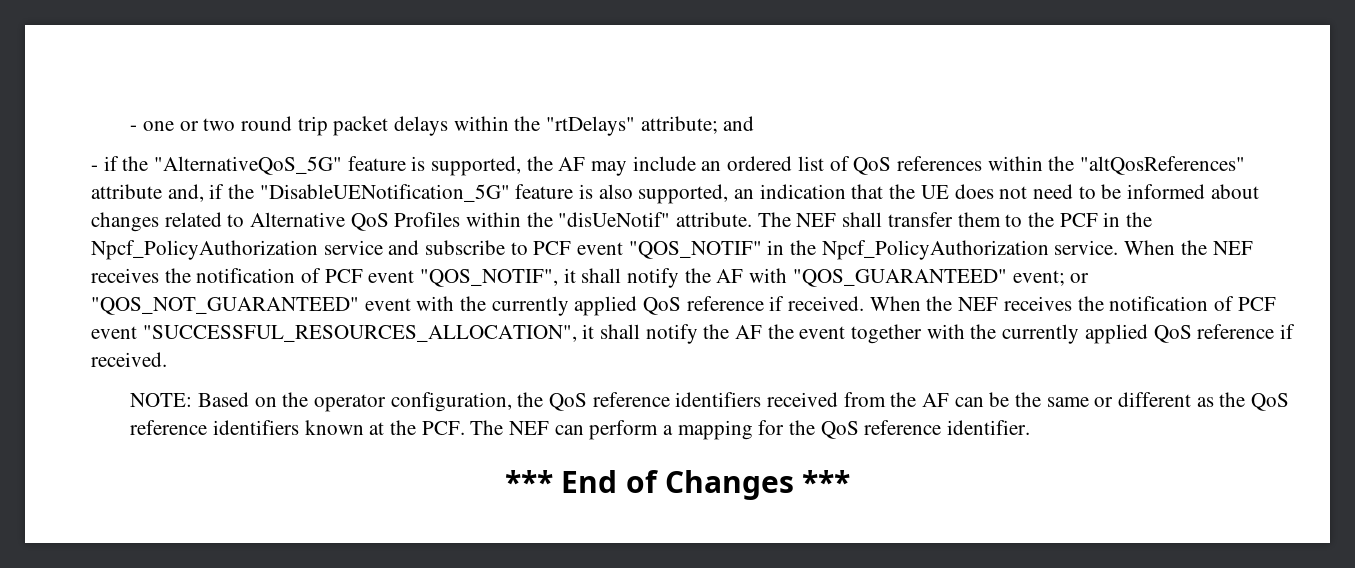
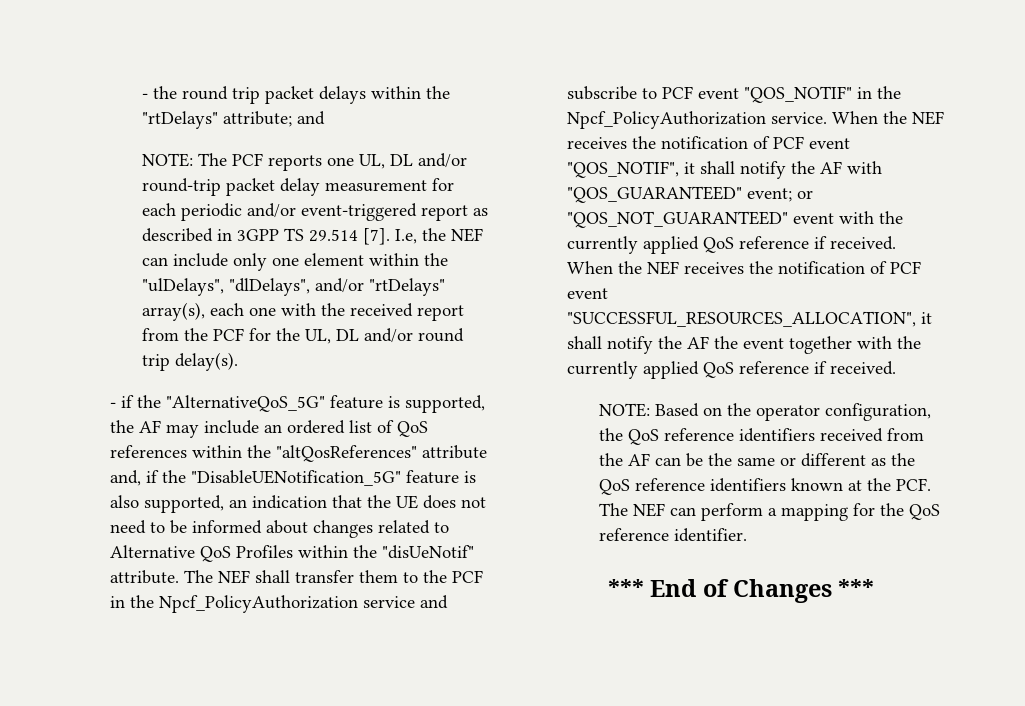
- - one or two round trip packet delays within the "rtDelays" attribute; and
+ - the round trip packet delays within the "rtDelays" attribute; and
+ NOTE: The PCF reports one UL, DL and/or round-trip packet delay measurement for each periodic and/or event-triggered report as described in 3GPP TS 29.514 [7]. I.e, the NEF can include only one element within the "ulDelays", "dlDelays", and/or "rtDelays" array(s), each one with the received report from the PCF for the UL, DL and/or round trip delay(s).

